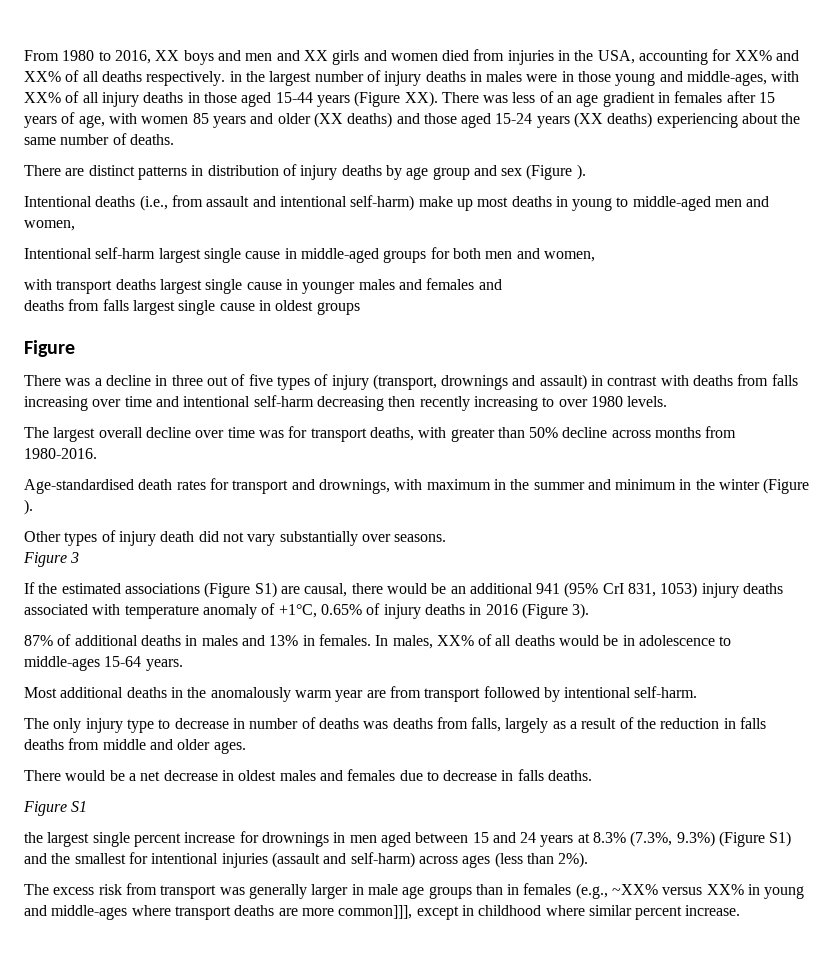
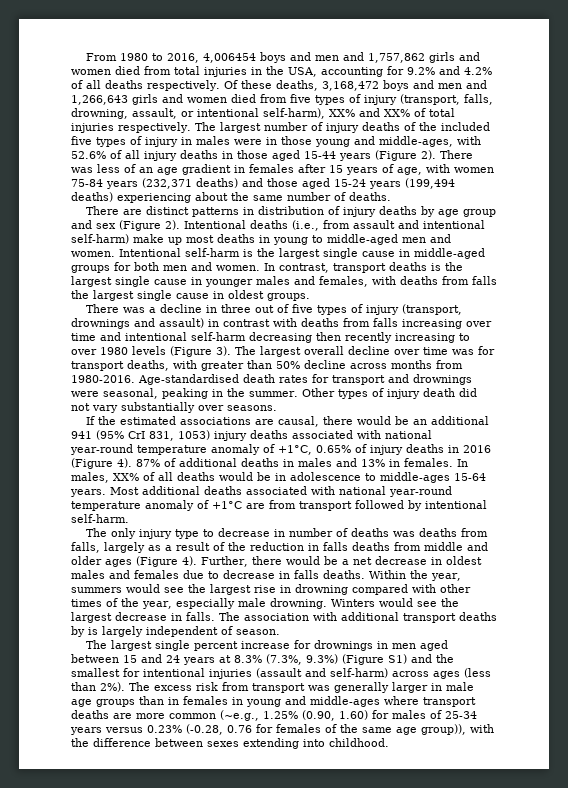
- From 1980 to 2016, XX boys and men and XX girls and women died from injuries in the USA, accounting for XX% and XX% of all deaths respectively. in the largest number of injury deaths in males were in those young and middle-ages, with XX% of all injury deaths in those aged 15-44 years (Figure XX). There was less of an age gradient in females after 15 years of age, with women 85 years and older (XX deaths) and those aged 15-24 years (XX deaths) experiencing about the same number of deaths.
+ From 1980 to 2016, 4,006454 boys and men and 1,757,862 girls and women died from total injuries in the USA, accounting for 9.2% and 4.2% of all deaths respectively. Of these deaths, 3,168,472 boys and men and 1,266,643 girls and women died from five types of injury (transport, falls, drowning, assault, or intentional self-harm), XX% and XX% of total injuries respectively. The largest number of injury deaths of the included five types of injury in males were in those young and middle-ages, with 52.6% of all injury deaths in those aged 15-44 years (Figure 2). There was less of an age gradient in females after 15 years of age, with women 75-84 years (232,371 deaths) and those aged 15-24 years (199,494 deaths) experiencing about the same number of deaths.
- There are distinct patterns in distribution of injury deaths by age group and sex (Figure ).
- Intentional deaths (i.e., from assault and intentional self-harm) make up most deaths in young to middle-aged men and women,
- Intentional self-harm largest single cause in middle-aged groups for both men and women,
- with transport deaths largest single cause in younger males and females and
- deaths from falls largest single cause in oldest groups
- Figure
+ There are distinct patterns in distribution of injury deaths by age group and sex (Figure 2). Intentional deaths (i.e., from assault and intentional self-harm) make up most deaths in young to middle-aged men and women. Intentional self-harm is the largest single cause in middle-aged groups for both men and women. In contrast, transport deaths is the largest single cause in younger males and females, with deaths from falls the largest single cause in oldest groups.
- There was a decline in three out of five types of injury (transport, drownings and assault) in contrast with deaths from falls increasing over time and intentional self-harm decreasing then recently increasing to over 1980 levels.
- The largest overall decline over time was for transport deaths, with greater than 50% decline across months from 1980-2016.
- Age-standardised death rates for transport and drownings, with maximum in the summer and minimum in the winter (Figure ).
- Other types of injury death did not vary substantially over seasons.
+ There was a decline in three out of five types of injury (transport, drownings and assault) in contrast with deaths from falls increasing over time and intentional self-harm decreasing then recently increasing to over 1980 levels (Figure 3). The largest overall decline over time was for transport deaths, with greater than 50% decline across months from 1980-2016. Age-standardised death rates for transport and drownings were seasonal, peaking in the summer. Other types of injury death did not vary substantially over seasons.
- Figure 3
- If the estimated associations (Figure S1) are causal, there would be an additional 941 (95% CrI 831, 1053) injury deaths associated with temperature anomaly of +1°C, 0.65% of injury deaths in 2016 (Figure 3).
- 87% of additional deaths in males and 13% in females.
+ If the estimated associations are causal, there would be an additional 941 (95% CrI 831, 1053) injury deaths associated with national year-round temperature anomaly of +1°C, 0.65% of injury deaths in 2016 (Figure 4). 87% of additional deaths in males and 13% in females.
- In males, XX% of all deaths would be in adolescence to middle-ages 15-64 years.
- Most additional deaths in the anomalously warm year are from transport followed by intentional self-harm.
+ In males, XX% of all deaths would be in adolescence to middle-ages 15-64 years. Most additional deaths associated with national year-round temperature anomaly of +1°C are from transport followed by intentional self-harm.
- The only injury type to decrease in number of deaths was deaths from falls, largely as a result of the reduction in falls deaths from middle and older ages.
- There would be a net decrease in oldest males and females due to decrease in falls deaths.
- Figure S1
- the largest single percent increase for drownings in men aged between 15 and 24 years at 8.3% (7.3%, 9.3%) (Figure S1) and the smallest for intentional injuries (assault and self-harm) across ages (less than 2%).
- The excess risk from transport was generally larger in male age groups than in females (e.g., ~XX% versus XX% in young and middle-ages where transport deaths are more common]]], except in childhood where similar percent increase.
+ The only injury type to decrease in number of deaths was deaths from falls, largely as a result of the reduction in falls deaths from middle and older ages (Figure 4). Further, there would be a net decrease in oldest males and females due to decrease in falls deaths. Within the year, summers would see the largest rise in drowning compared with other times of the year, especially male drowning. Winters would see the largest decrease in falls. The association with additional transport deaths by is largely independent of season.
+ The largest single percent increase for drownings in men aged between 15 and 24 years at 8.3% (7.3%, 9.3%) (Figure S1) and the smallest for intentional injuries (assault and self-harm) across ages (less than 2%). The excess risk from transport was generally larger in male age groups than in females in young and middle-ages where transport deaths are more common (~e.g., 1.25% (0.90, 1.60) for males of 25-34 years versus 0.23% (-0.28, 0.76 for females of the same age group)), with the difference between sexes extending into childhood.

